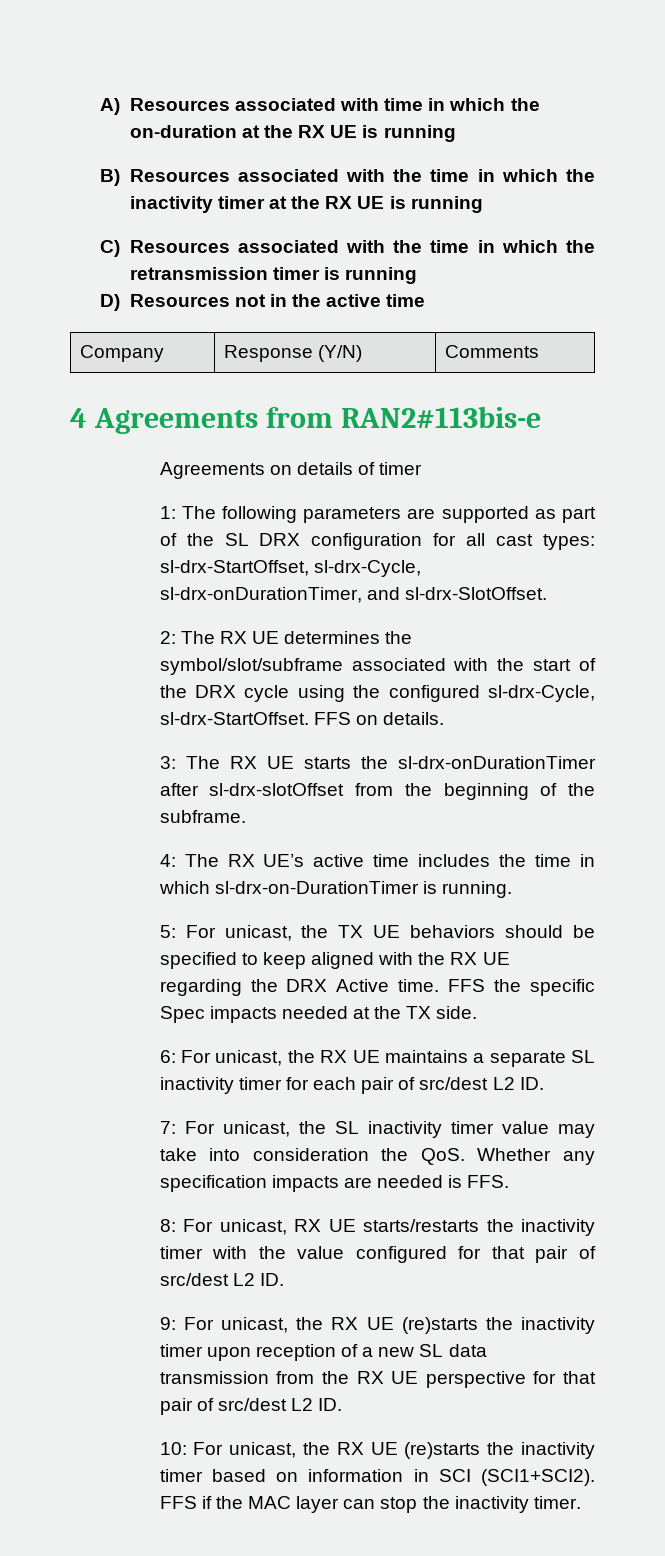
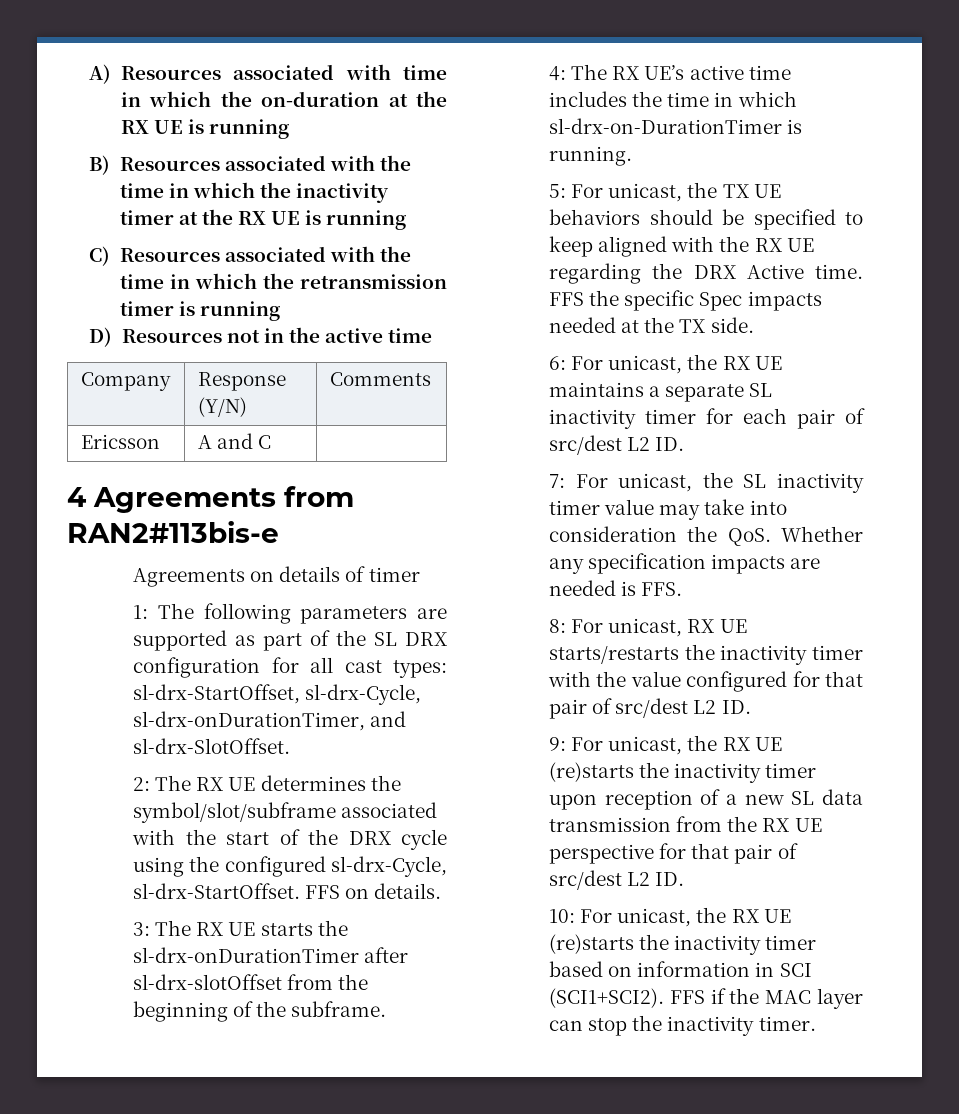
+ Ericsson | A and C |

